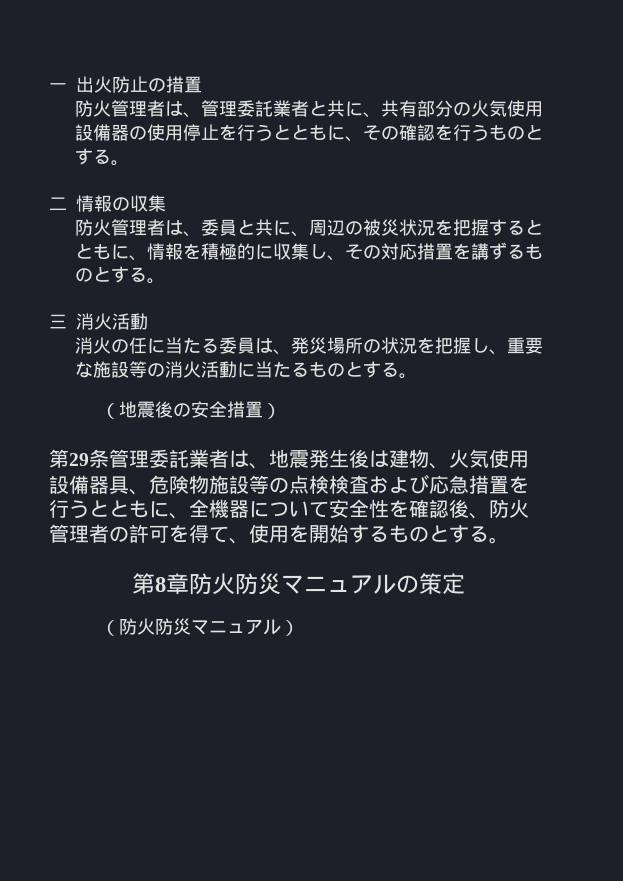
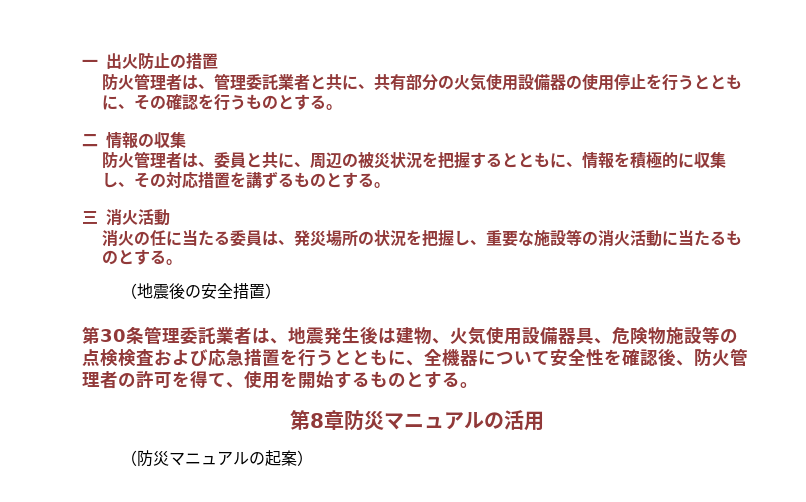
- 第29条管理委託業者は、地震発生後は建物、火気使用設備器具、危険物施設等の点検検査および応急措置を行うとともに、全機器について安全性を確認後、防火管理者の許可を得て、使用を開始するものとする。
+ 第30条管理委託業者は、地震発生後は建物、火気使用設備器具、危険物施設等の点検検査および応急措置を行うとともに、全機器について安全性を確認後、防火管理者の許可を得て、使用を開始するものとする。
- 第8章防火防災マニュアルの策定
- （防火防災マニュアル）
+ 第8章防災マニュアルの活用
+ （防災マニュアルの起案）

